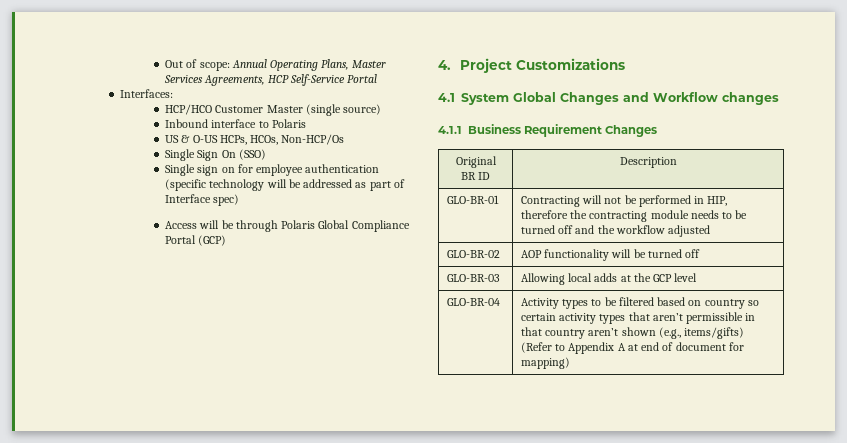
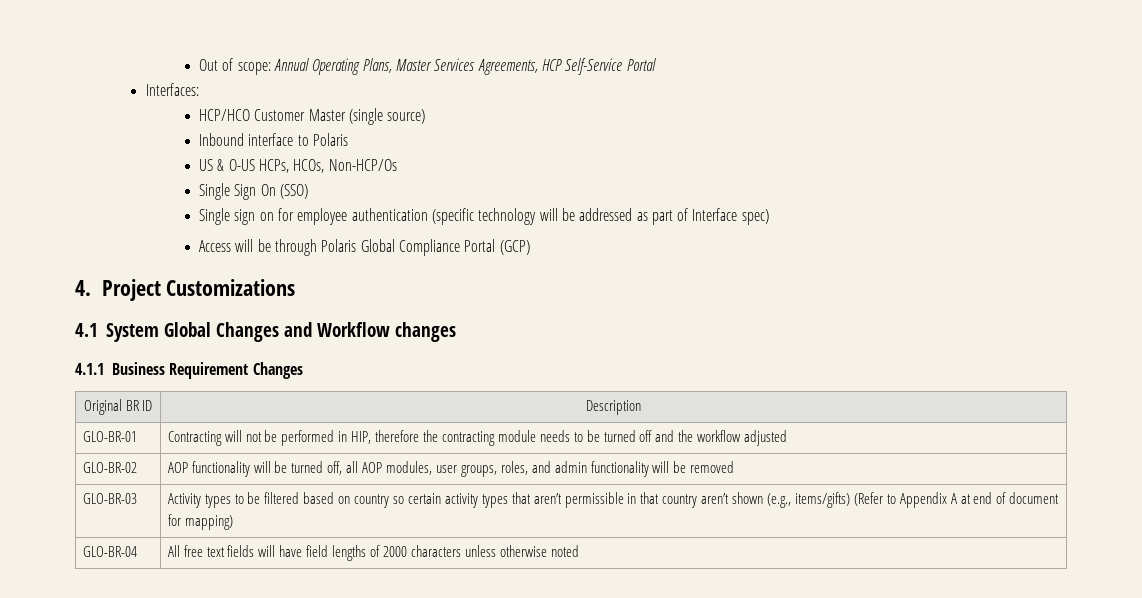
- GLO-BR-02 | AOP functionality will be turned off
- GLO-BR-03 | Allowing local adds at the GCP level
- GLO-BR-04 | Activity types to be filtered based on country so certain activity types that aren’t permissible in that country aren’t shown (e.g., items/gifts) (Refer to Appendix A at end of document for mapping)
+ GLO-BR-02 | AOP functionality will be turned off, all AOP modules, user groups, roles, and admin functionality will be removed
+ GLO-BR-03 | Activity types to be filtered based on country so certain activity types that aren’t permissible in that country aren’t shown (e.g., items/gifts) (Refer to Appendix A at end of document for mapping)
+ GLO-BR-04 | All free text fields will have field lengths of 2000 characters unless otherwise noted

